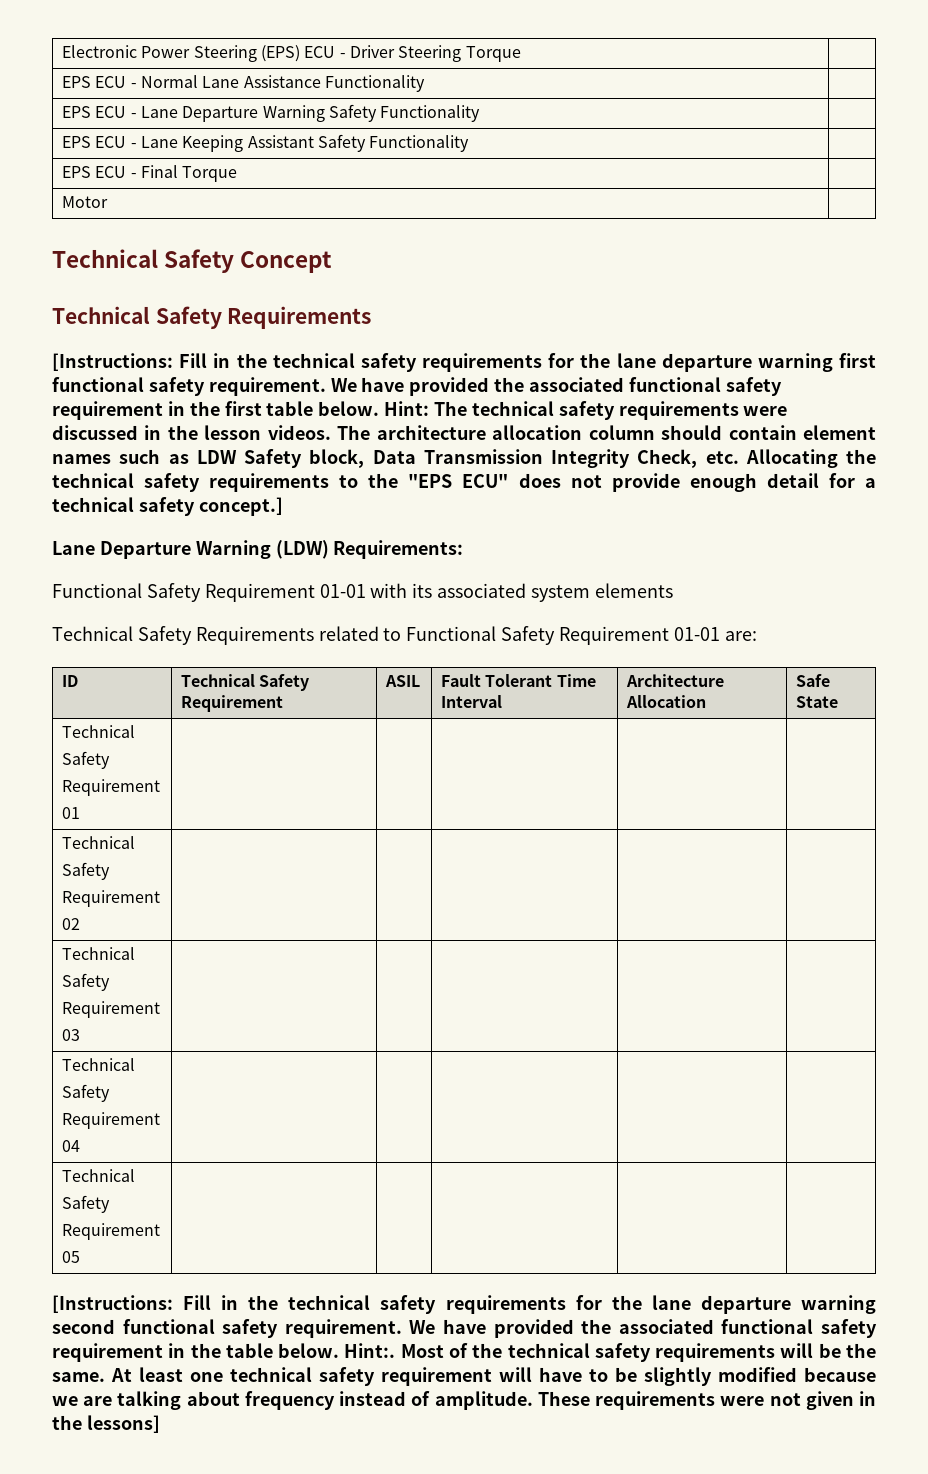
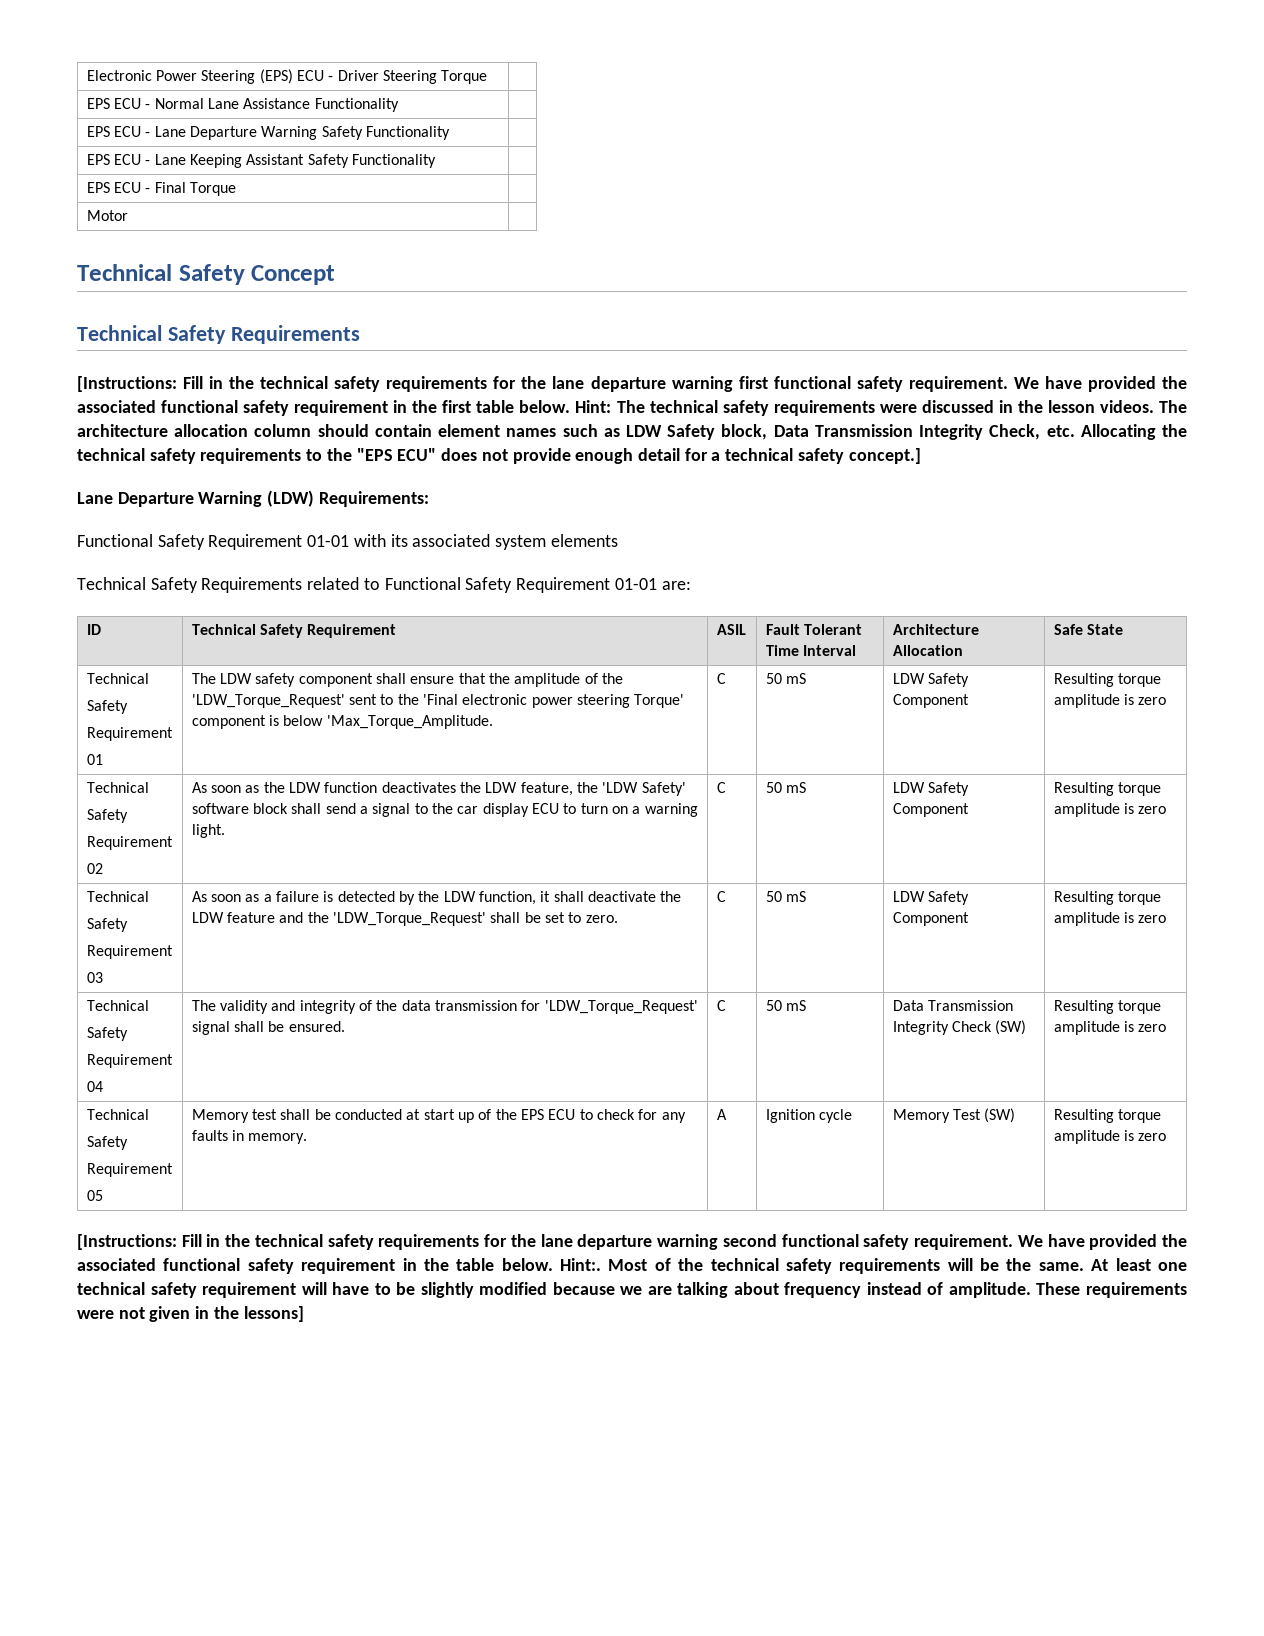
  ID | Technical Safety Requirement | ASIL | Fault Tolerant Time Interval | Architecture Allocation | Safe State
  Technical
  Safety
  Requirement
- 01 | | | | |
+ 01 | The LDW safety component shall ensure that the amplitude of the 'LDW_Torque_Request' sent to the 'Final electronic power steering Torque' component is below 'Max_Torque_Amplitude. | C | 50 mS | LDW Safety Component | Resulting torque amplitude is zero
  Technical
  Safety
  Requirement
- 02 | | | | |
+ 02 | As soon as the LDW function deactivates the LDW feature, the 'LDW Safety' software block shall send a signal to the car display ECU to turn on a warning light. | C | 50 mS | LDW Safety Component | Resulting torque amplitude is zero
  Technical
  Safety
  Requirement
- 03 | | | | |
+ 03 | As soon as a failure is detected by the LDW function, it shall deactivate the LDW feature and the 'LDW_Torque_Request' shall be set to zero. | C | 50 mS | LDW Safety Component | Resulting torque amplitude is zero
  Technical
  Safety
  Requirement
- 04 | | | | |
+ 04 | The validity and integrity of the data transmission for 'LDW_Torque_Request' signal shall be ensured. | C | 50 mS | Data Transmission Integrity Check (SW) | Resulting torque amplitude is zero
  Technical
  Safety
  Requirement
- 05 | | | | |
+ 05 | Memory test shall be conducted at start up of the EPS ECU to check for any faults in memory. | A | Ignition cycle | Memory Test (SW) | Resulting torque amplitude is zero

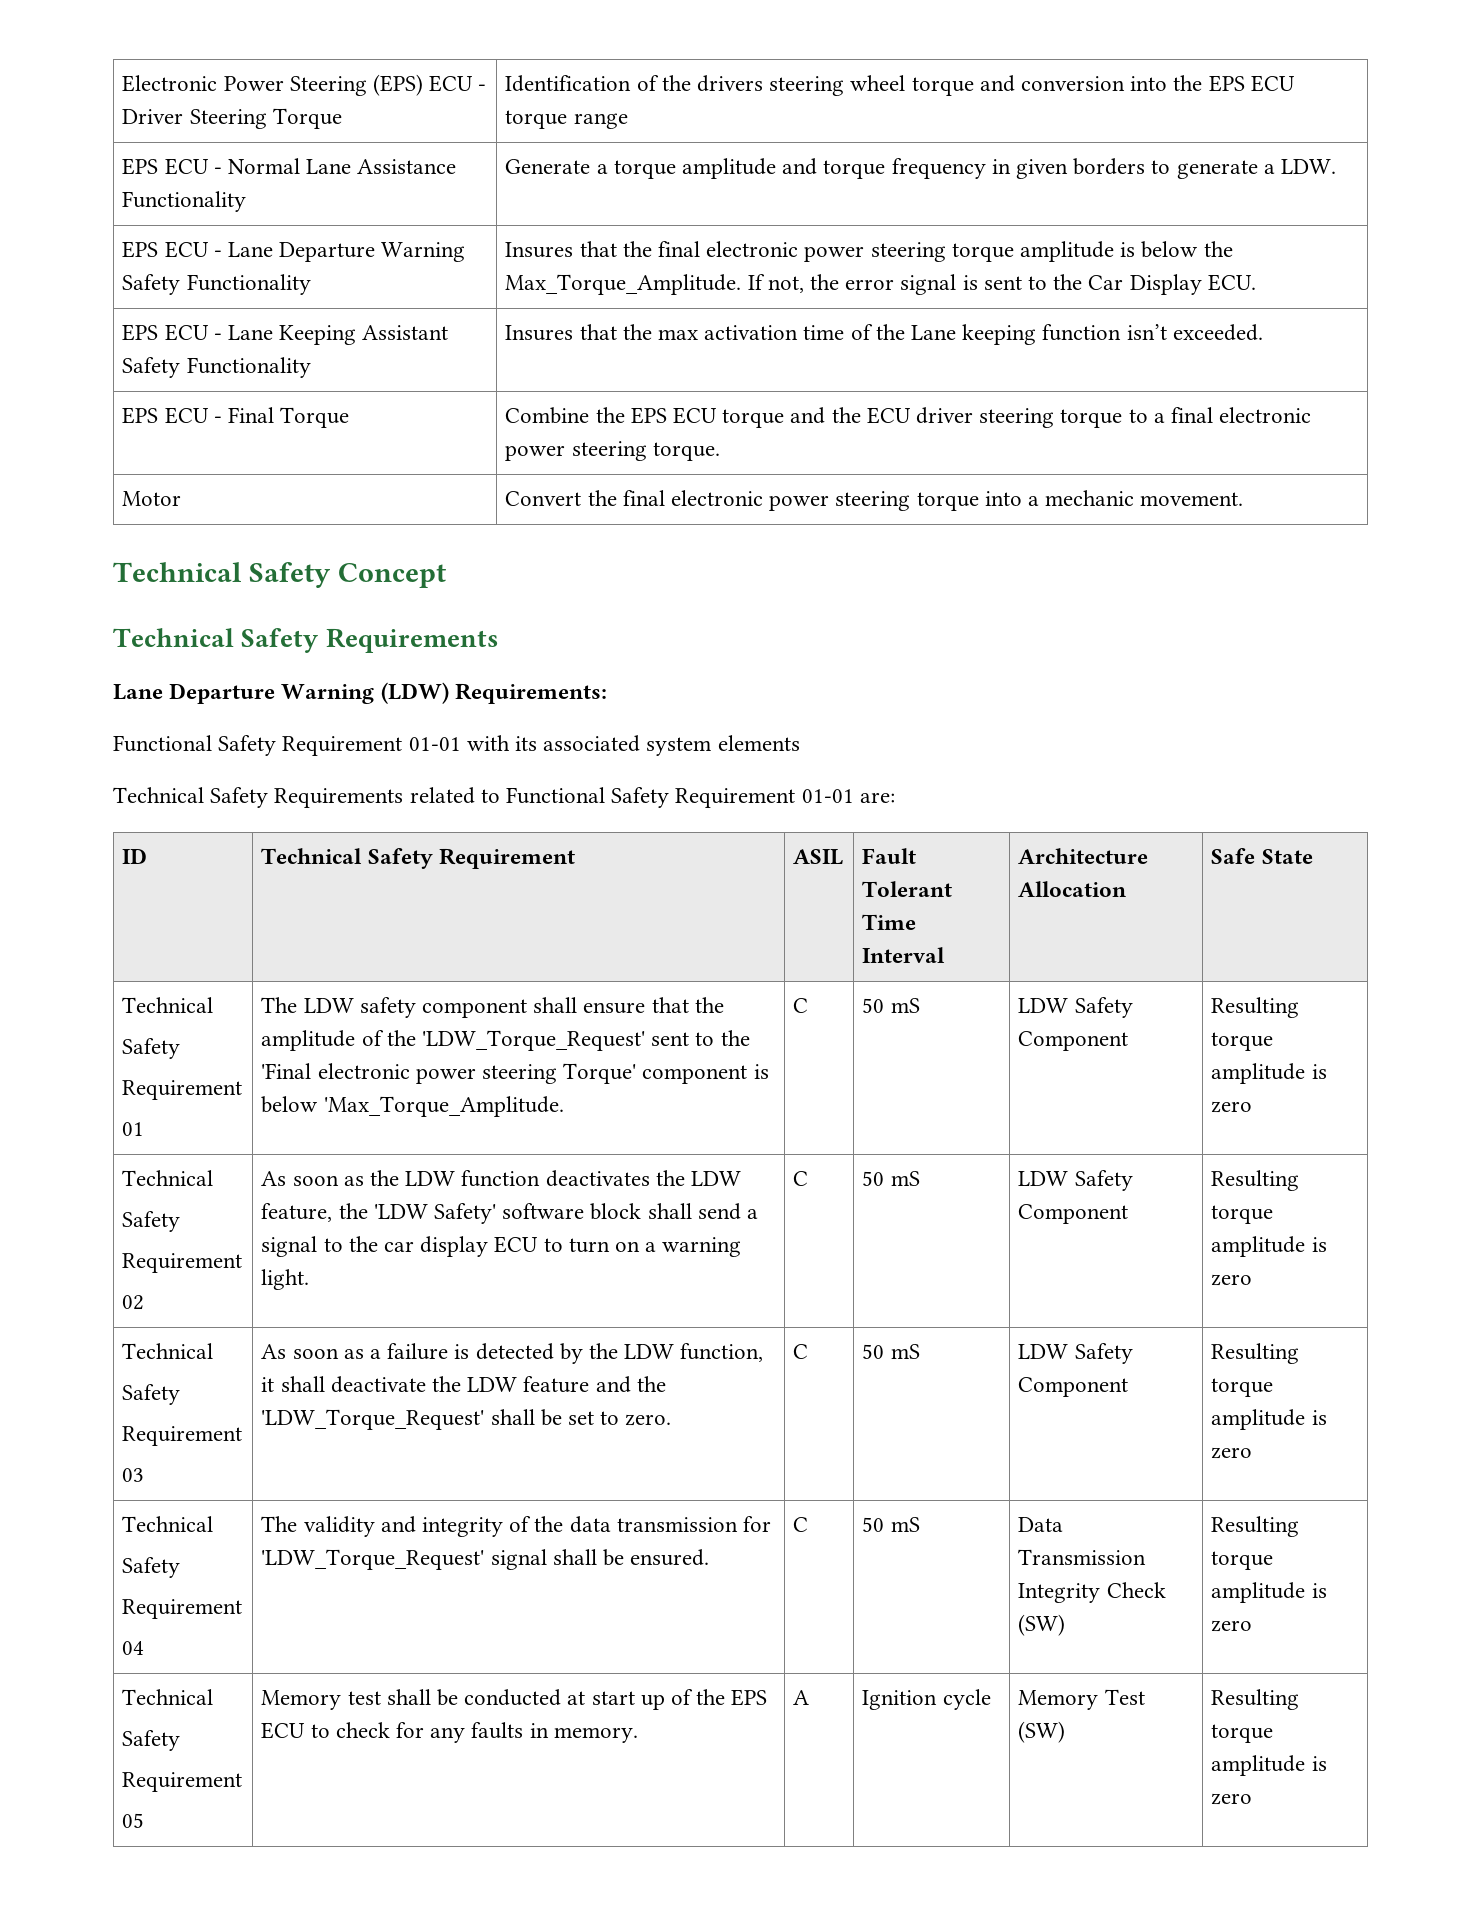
- Electronic Power Steering (EPS) ECU - Driver Steering Torque |
+ Electronic Power Steering (EPS) ECU - Driver Steering Torque | Identification of the drivers steering wheel torque and conversion into the EPS ECU torque range
- EPS ECU - Normal Lane Assistance Functionality |
+ EPS ECU - Normal Lane Assistance Functionality | Generate a torque amplitude and torque frequency in given borders to generate a LDW.
- EPS ECU - Lane Departure Warning Safety Functionality |
+ EPS ECU - Lane Departure Warning Safety Functionality | Insures that the final electronic power steering torque amplitude is below the Max_Torque_Amplitude. If not, the error signal is sent to the Car Display ECU.
- EPS ECU - Lane Keeping Assistant Safety Functionality |
+ EPS ECU - Lane Keeping Assistant Safety Functionality | Insures that the max activation time of the Lane keeping function isn’t exceeded.
- EPS ECU - Final Torque |
- Motor |
+ EPS ECU - Final Torque | Combine the EPS ECU torque and the ECU driver steering torque to a final electronic power steering torque.
+ Motor | Convert the final electronic power steering torque into a mechanic movement.
- [Instructions: Fill in the technical safety requirements for the lane departure warning first functional safety requirement. We have provided the associated functional safety requirement in the first table below. Hint: The technical safety requirements were discussed in the lesson videos. The architecture allocation column should contain element names such as LDW Safety block, Data Transmission Integrity Check, etc. Allocating the technical safety requirements to the "EPS ECU" does not provide enough detail for a technical safety concept.]
- [Instructions: Fill in the technical safety requirements for the lane departure warning second functional safety requirement. We have provided the associated functional safety requirement in the table below. Hint:. Most of the technical safety requirements will be the same. At least one technical safety requirement will have to be slightly modified because we are talking about frequency instead of amplitude. These requirements were not given in the lessons]

